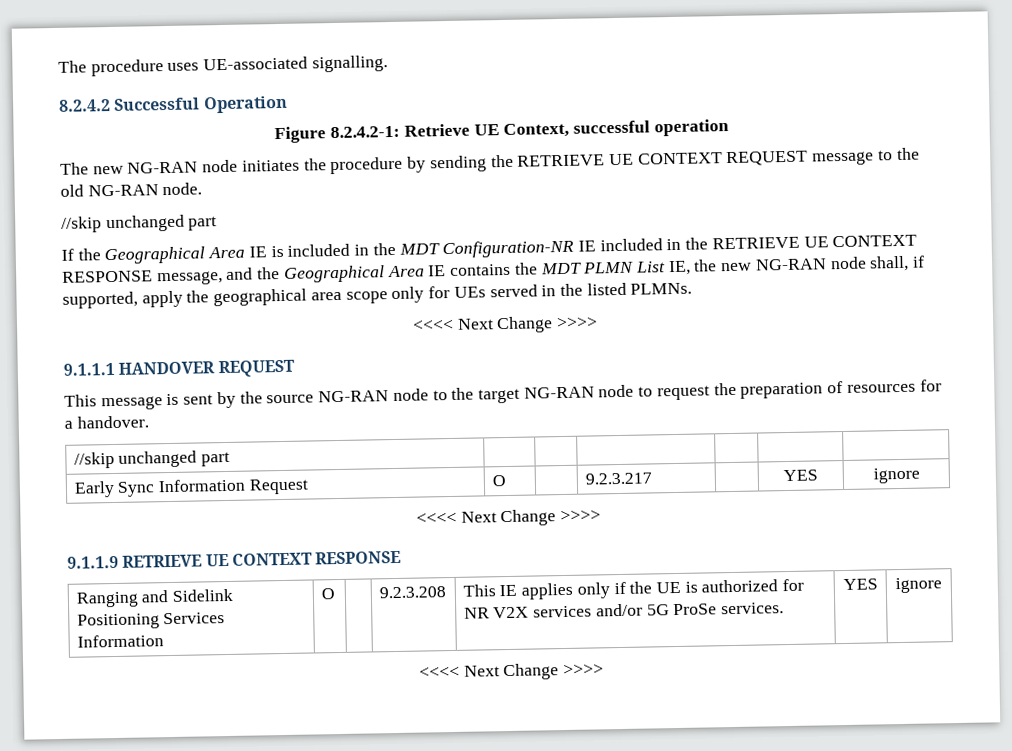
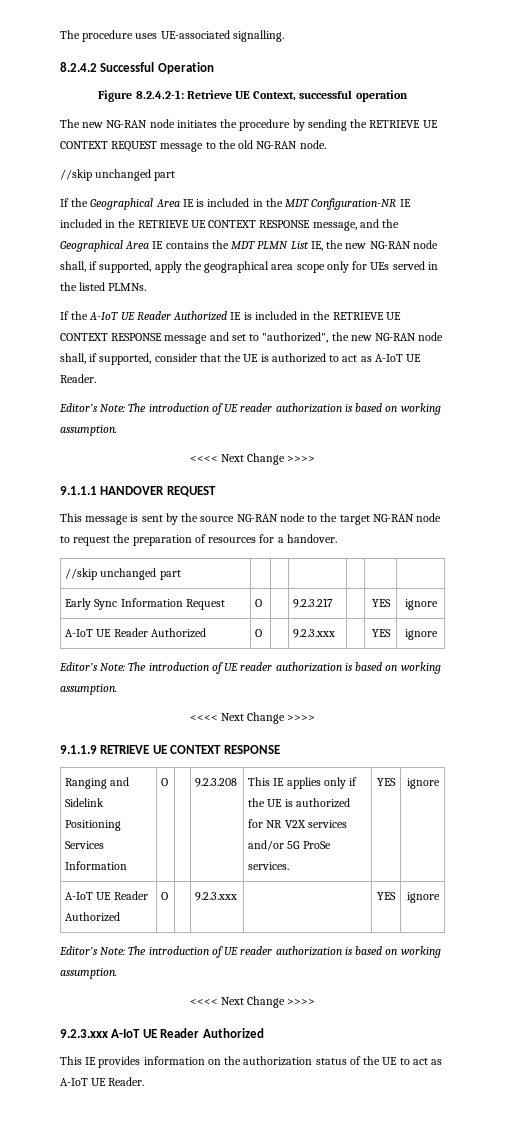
+ If the A-IoT UE Reader Authorized IE is included in the RETRIEVE UE CONTEXT RESPONSE message and set to "authorized", the new NG-RAN node shall, if supported, consider that the UE is authorized to act as A-IoT UE Reader.
+ Editor’s Note: The introduction of UE reader authorization is based on working assumption.
  Early Sync Information Request | O | | 9.2.3.217 | | YES | ignore
+ A-IoT UE Reader Authorized | O | | 9.2.3.xxx | | YES | ignore
+ Editor’s Note: The introduction of UE reader authorization is based on working assumption.
  Ranging and Sidelink Positioning Services Information | O | | 9.2.3.208 | This IE applies only if the UE is authorized for NR V2X services and/or 5G ProSe services. | YES | ignore
+ A-IoT UE Reader Authorized | O | | 9.2.3.xxx | | YES | ignore
+ Editor’s Note: The introduction of UE reader authorization is based on working assumption.
  <<<< Next Change >>>>
+ 9.2.3.xxx A-IoT UE Reader Authorized
+ This IE provides information on the authorization status of the UE to act as A-IoT UE Reader.

